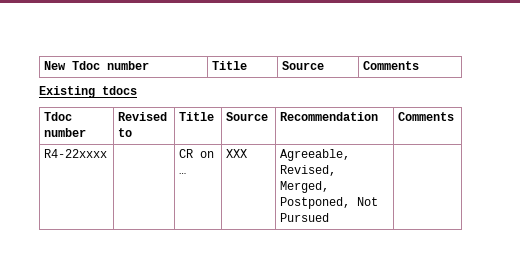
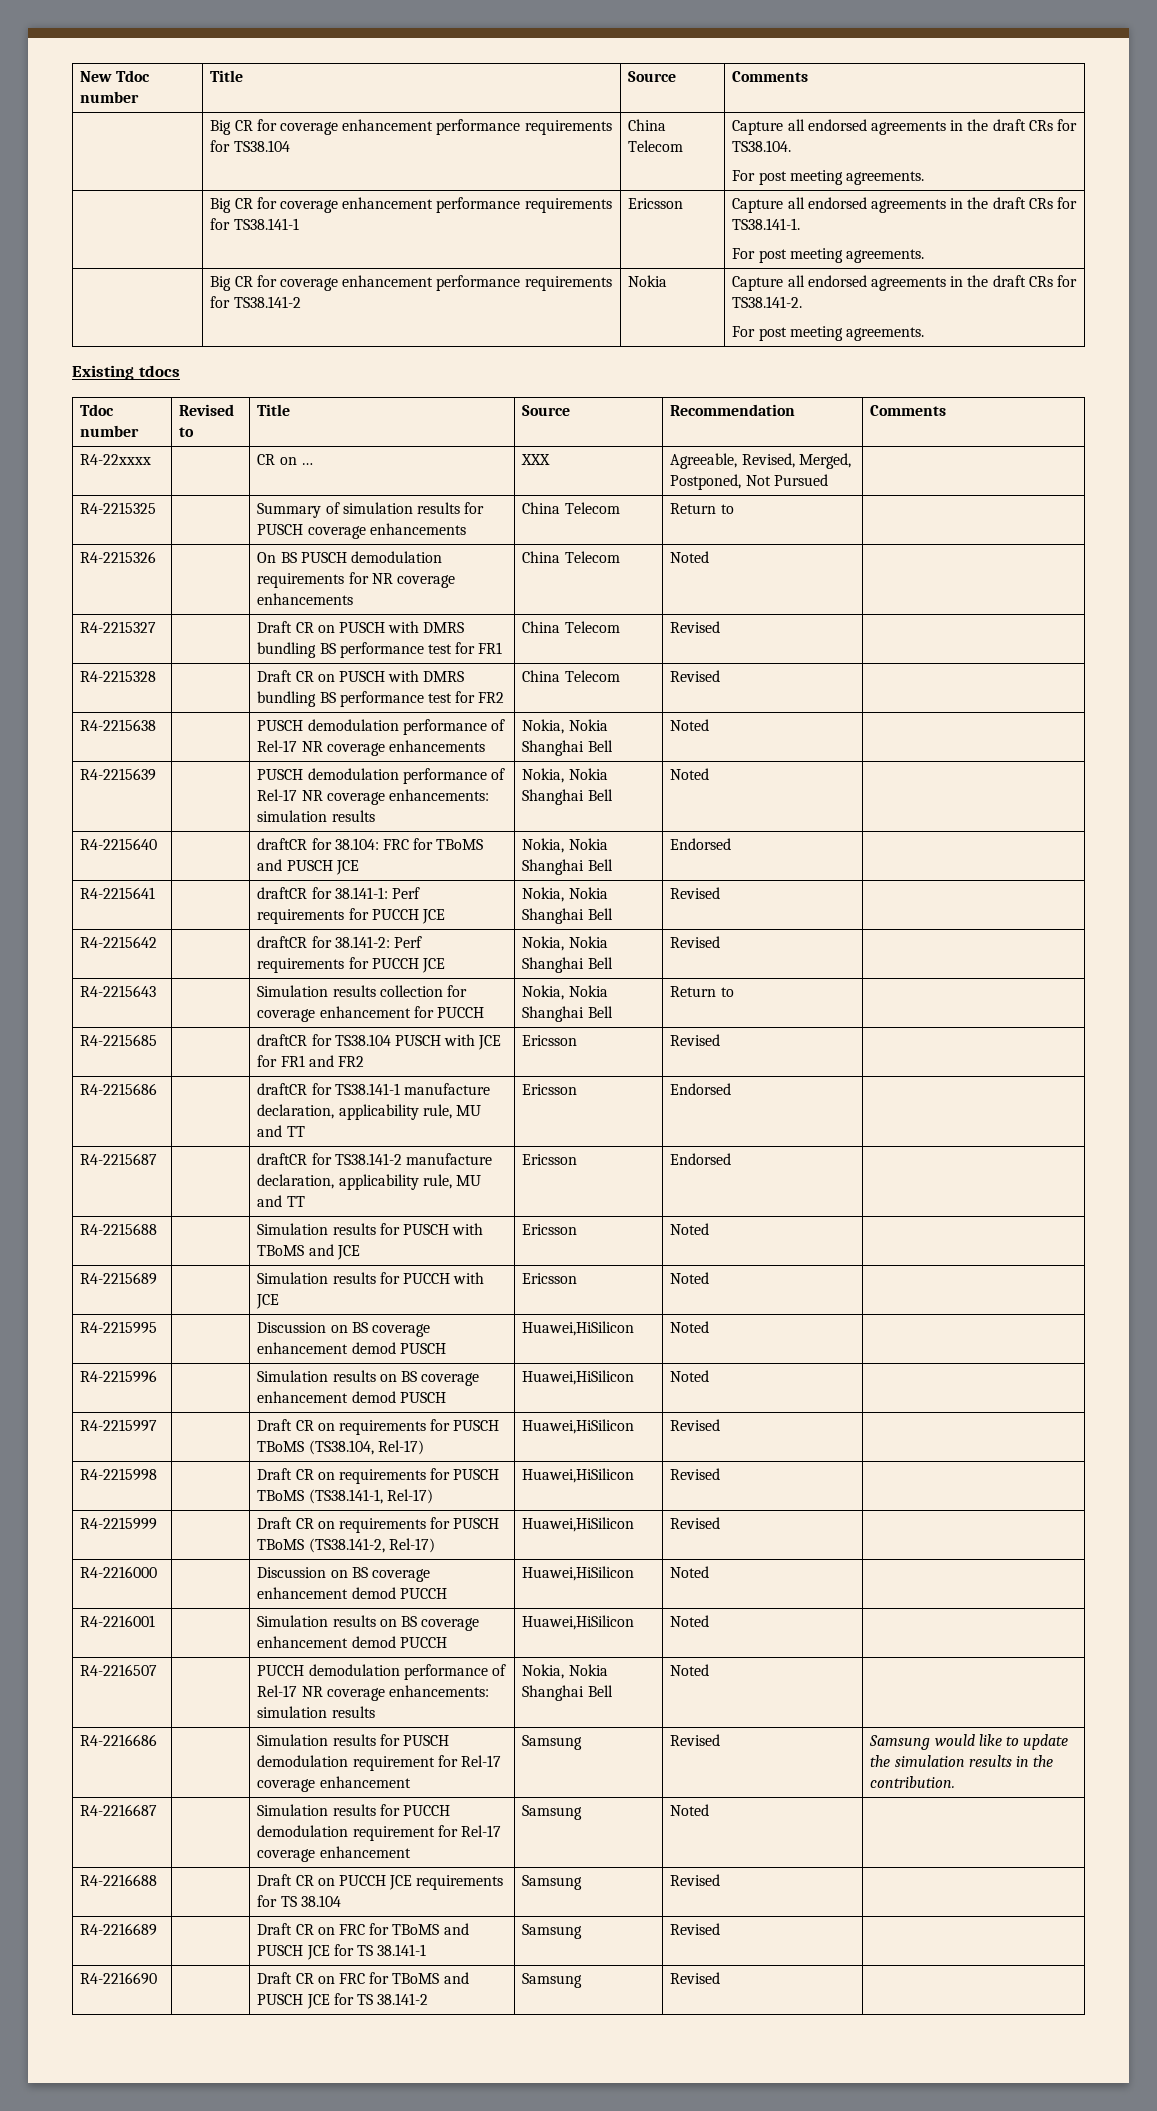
+ | Big CR for coverage enhancement performance requirements for TS38.104 | China Telecom | Capture all endorsed agreements in the draft CRs for TS38.104.
+ For post meeting agreements.
+ | Big CR for coverage enhancement performance requirements for TS38.141-1 | Ericsson | Capture all endorsed agreements in the draft CRs for TS38.141-1.
+ For post meeting agreements.
+ | Big CR for coverage enhancement performance requirements for TS38.141-2 | Nokia | Capture all endorsed agreements in the draft CRs for TS38.141-2.
+ For post meeting agreements.
+ R4-2215325 | | Summary of simulation results for PUSCH coverage enhancements | China Telecom | Return to |
+ R4-2215326 | | On BS PUSCH demodulation requirements for NR coverage enhancements | China Telecom | Noted |
+ R4-2215327 | | Draft CR on PUSCH with DMRS bundling BS performance test for FR1 | China Telecom | Revised |
+ R4-2215328 | | Draft CR on PUSCH with DMRS bundling BS performance test for FR2 | China Telecom | Revised |
+ R4-2215638 | | PUSCH demodulation performance of Rel-17 NR coverage enhancements | Nokia, Nokia Shanghai Bell | Noted |
+ R4-2215639 | | PUSCH demodulation performance of Rel-17 NR coverage enhancements: simulation results | Nokia, Nokia Shanghai Bell | Noted |
+ R4-2215640 | | draftCR for 38.104: FRC for TBoMS and PUSCH JCE | Nokia, Nokia Shanghai Bell | Endorsed |
+ R4-2215641 | | draftCR for 38.141-1: Perf requirements for PUCCH JCE | Nokia, Nokia Shanghai Bell | Revised |
+ R4-2215642 | | draftCR for 38.141-2: Perf requirements for PUCCH JCE | Nokia, Nokia Shanghai Bell | Revised |
+ R4-2215643 | | Simulation results collection for coverage enhancement for PUCCH | Nokia, Nokia Shanghai Bell | Return to |
+ R4-2215685 | | draftCR for TS38.104 PUSCH with JCE for FR1 and FR2 | Ericsson | Revised |
+ R4-2215686 | | draftCR for TS38.141-1 manufacture declaration, applicability rule, MU and TT | Ericsson | Endorsed |
+ R4-2215687 | | draftCR for TS38.141-2 manufacture declaration, applicability rule, MU and TT | Ericsson | Endorsed |
+ R4-2215688 | | Simulation results for PUSCH with TBoMS and JCE | Ericsson | Noted |
+ R4-2215689 | | Simulation results for PUCCH with JCE | Ericsson | Noted |
+ R4-2215995 | | Discussion on BS coverage enhancement demod PUSCH | Huawei,HiSilicon | Noted |
+ R4-2215996 | | Simulation results on BS coverage enhancement demod PUSCH | Huawei,HiSilicon | Noted |
+ R4-2215997 | | Draft CR on requirements for PUSCH TBoMS (TS38.104, Rel-17) | Huawei,HiSilicon | Revised |
+ R4-2215998 | | Draft CR on requirements for PUSCH TBoMS (TS38.141-1, Rel-17) | Huawei,HiSilicon | Revised |
+ R4-2215999 | | Draft CR on requirements for PUSCH TBoMS (TS38.141-2, Rel-17) | Huawei,HiSilicon | Revised |
+ R4-2216000 | | Discussion on BS coverage enhancement demod PUCCH | Huawei,HiSilicon | Noted |
+ R4-2216001 | | Simulation results on BS coverage enhancement demod PUCCH | Huawei,HiSilicon | Noted |
+ R4-2216507 | | PUCCH demodulation performance of Rel-17 NR coverage enhancements: simulation results | Nokia, Nokia Shanghai Bell | Noted |
+ R4-2216686 | | Simulation results for PUSCH demodulation requirement for Rel-17 coverage enhancement | Samsung | Revised | Samsung would like to update the simulation results in the contribution.
+ R4-2216687 | | Simulation results for PUCCH demodulation requirement for Rel-17 coverage enhancement | Samsung | Noted |
+ R4-2216688 | | Draft CR on PUCCH JCE requirements for TS 38.104 | Samsung | Revised |
+ R4-2216689 | | Draft CR on FRC for TBoMS and PUSCH JCE for TS 38.141-1 | Samsung | Revised |
+ R4-2216690 | | Draft CR on FRC for TBoMS and PUSCH JCE for TS 38.141-2 | Samsung | Revised |

